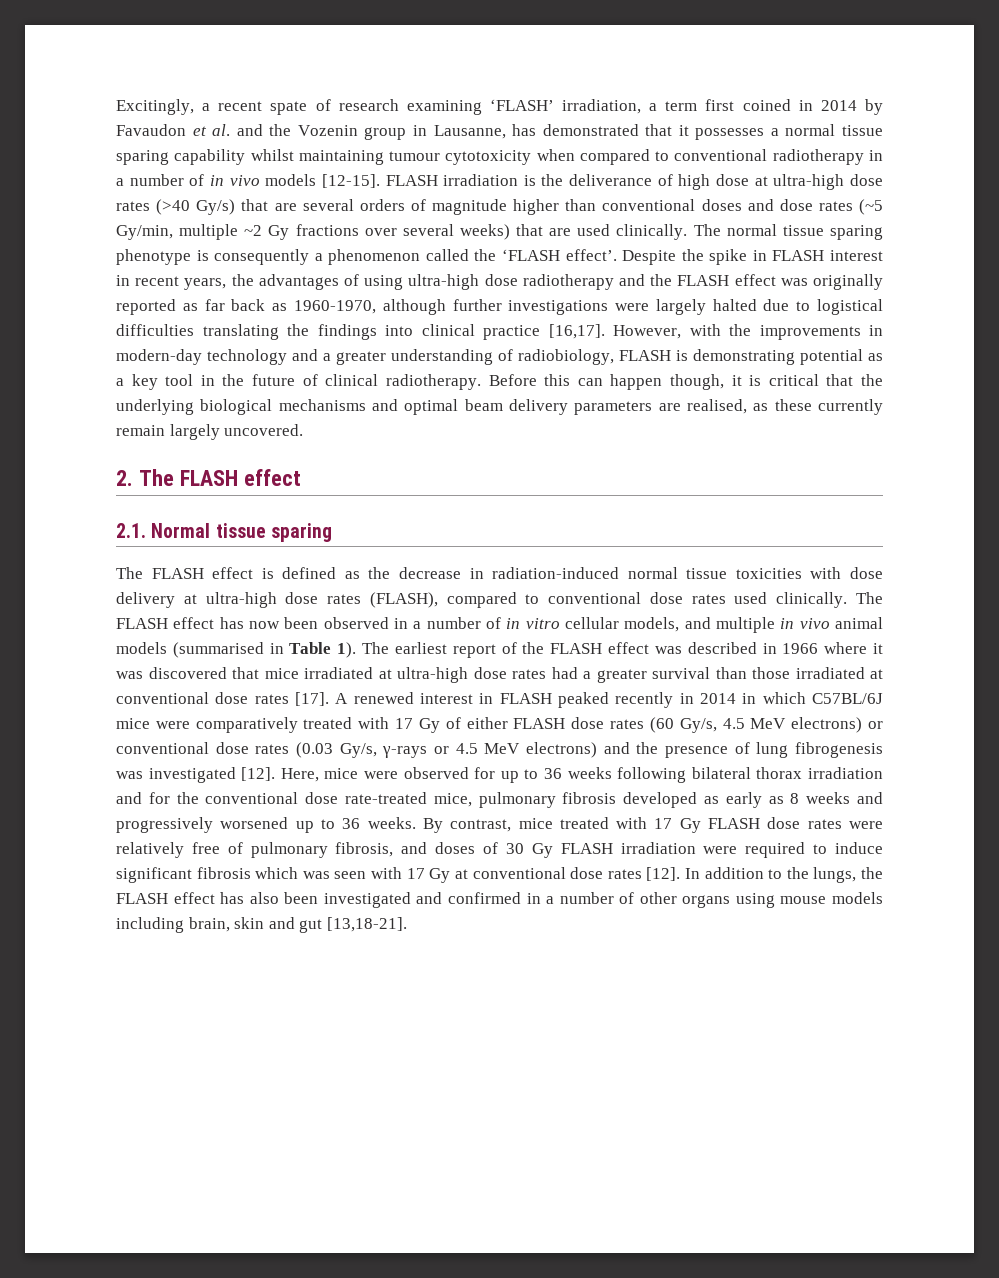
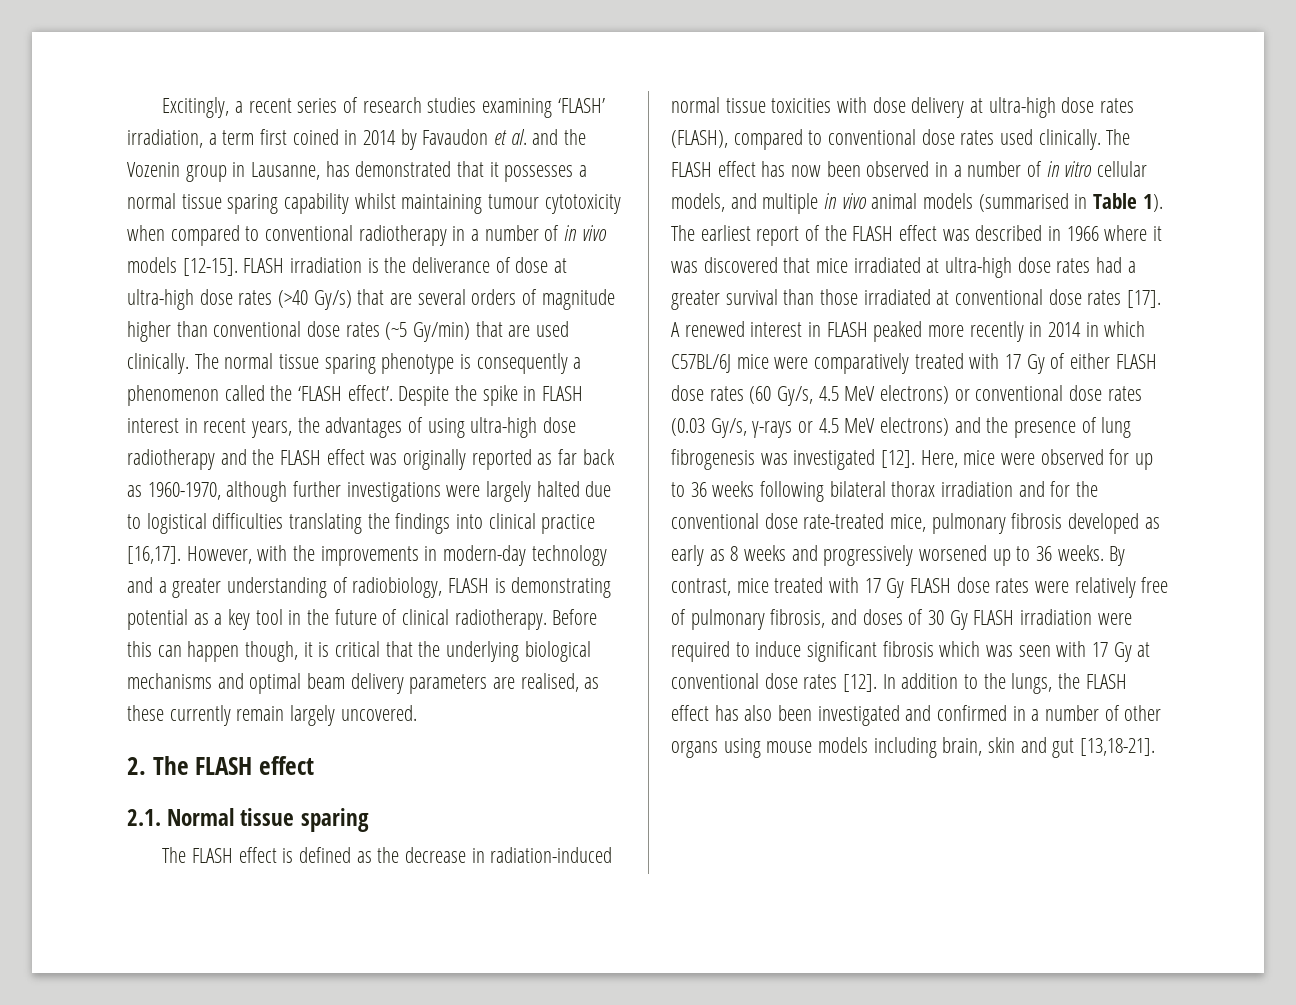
- Excitingly, a recent spate of research examining ‘FLASH’ irradiation, a term first coined in 2014 by Favaudon et al. and the Vozenin group in Lausanne, has demonstrated that it possesses a normal tissue sparing capability whilst maintaining tumour cytotoxicity when compared to conventional radiotherapy in a number of in vivo models [12-15].
+ Excitingly, a recent series of research studies examining ‘FLASH’ irradiation, a term first coined in 2014 by Favaudon et al. and the Vozenin group in Lausanne, has demonstrated that it possesses a normal tissue sparing capability whilst maintaining tumour cytotoxicity when compared to conventional radiotherapy in a number of in vivo models [12-15].
- FLASH irradiation is the deliverance of high dose at ultra-high dose rates (>40 Gy/s) that are several orders of magnitude higher than conventional doses and dose rates (~5 Gy/min, multiple ~2 Gy fractions over several weeks) that are used clinically.
+ FLASH irradiation is the deliverance of dose at ultra-high dose rates (>40 Gy/s) that are several orders of magnitude higher than conventional dose rates (~5 Gy/min) that are used clinically.
- A renewed interest in FLASH peaked recently in 2014 in which C57BL/6J mice were comparatively treated with 17 Gy of either FLASH dose rates (60 Gy/s, 4.5 MeV electrons) or conventional dose rates (0.03 Gy/s, γ-rays or 4.5 MeV electrons) and the presence of lung fibrogenesis was investigated [12].
+ A renewed interest in FLASH peaked more recently in 2014 in which C57BL/6J mice were comparatively treated with 17 Gy of either FLASH dose rates (60 Gy/s, 4.5 MeV electrons) or conventional dose rates (0.03 Gy/s, γ-rays or 4.5 MeV electrons) and the presence of lung fibrogenesis was investigated [12].

